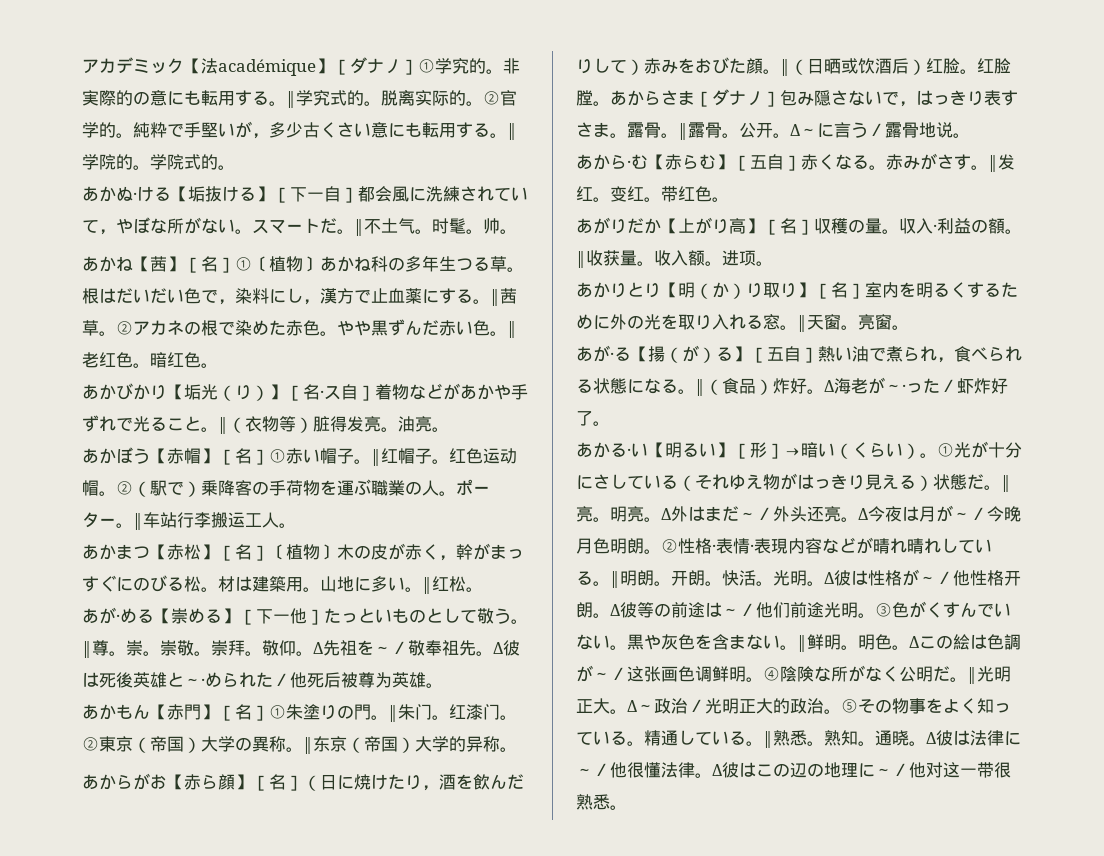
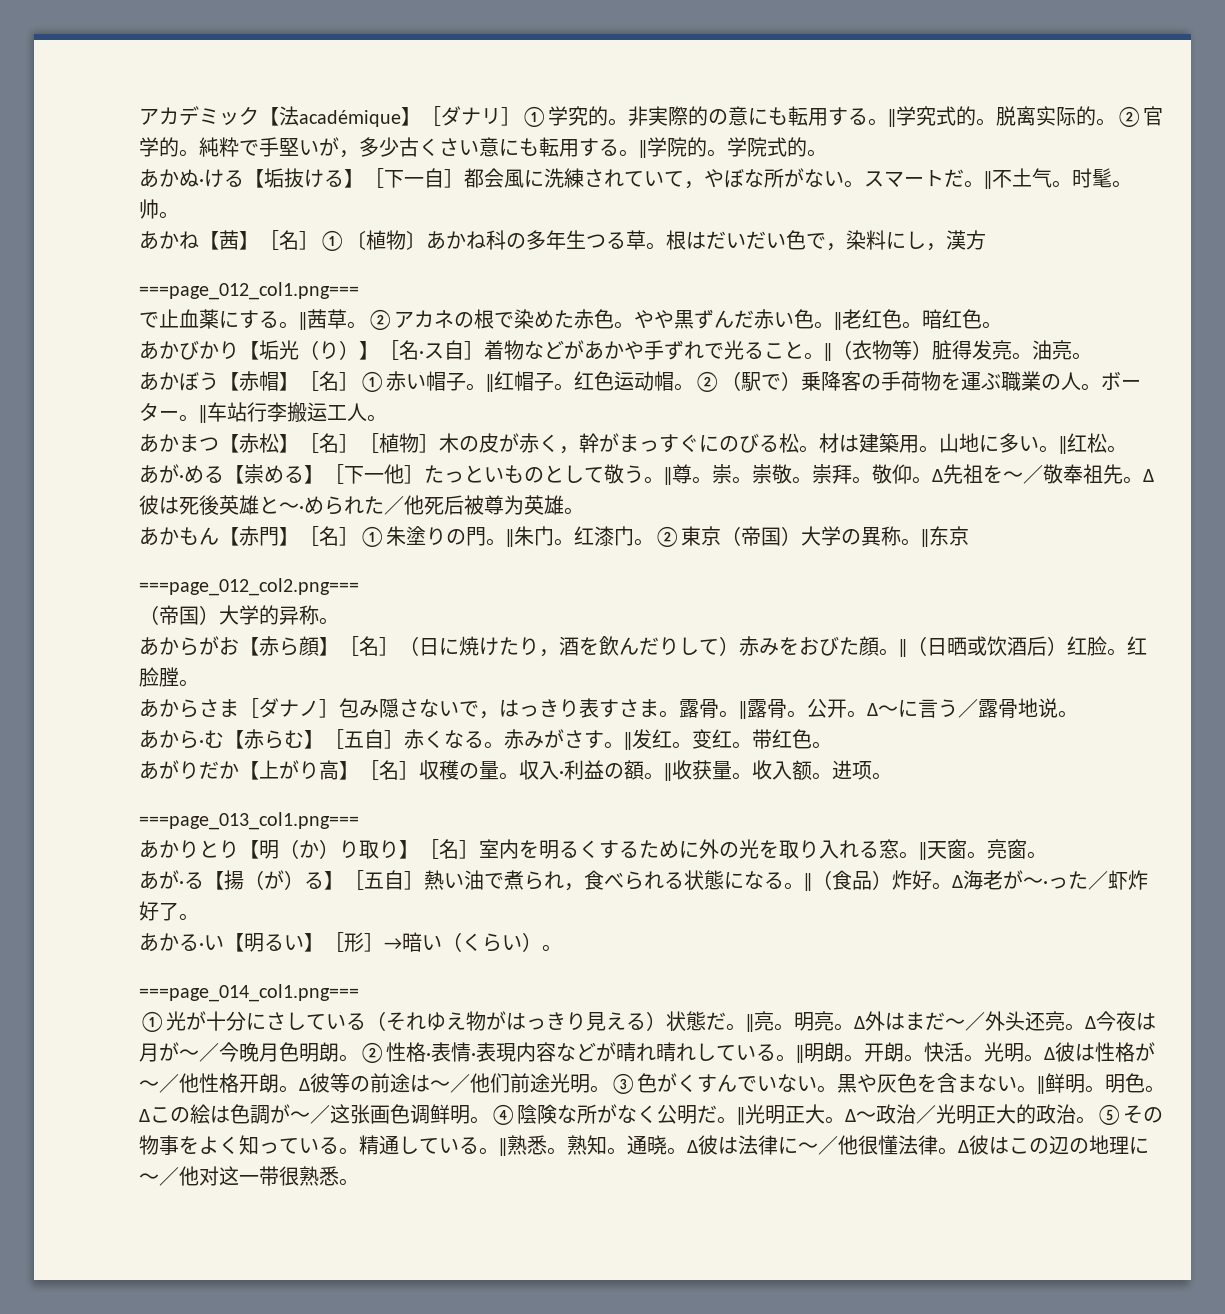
- アカデミック【法académique】［ダナノ］①学究的。
+ アカデミック【法académique】［ダナリ］①学究的。
- 根はだいだい色で，染料にし，漢方で止血薬にする。
+ 根はだいだい色で，染料にし，漢方
+ ===page_012_col1.png===
+ で止血薬にする。
- ポーター。
+ ボーター。
- あかまつ【赤松】［名］〔植物〕木の皮が赤く，幹がまっすぐにのびる松。
+ あかまつ【赤松】［名］［植物］木の皮が赤く，幹がまっすぐにのびる松。
- ‖东京（帝国）大学的异称。
+ ‖东京
+ ===page_012_col2.png===
+ （帝国）大学的异称。
- 红脸膛。あからさま［ダナノ］包み隠さないで，はっきり表すさま。
+ 红脸膛。
+ あからさま［ダナノ］包み隠さないで，はっきり表すさま。
+ ===page_013_col1.png===
- あかる·い【明るい】［形］→暗い（くらい）。①光が十分にさしている（それゆえ物がはっきり見える）状態だ。
+ あかる·い【明るい】［形］→暗い（くらい）。
+ ===page_014_col1.png===
+ ①光が十分にさしている（それゆえ物がはっきり見える）状態だ。

